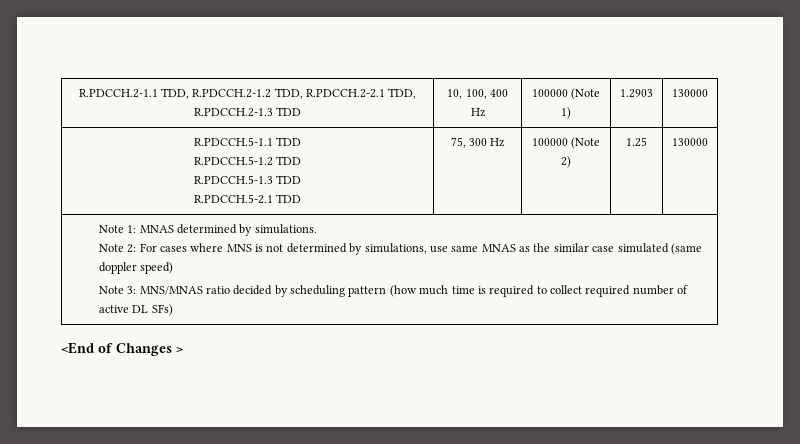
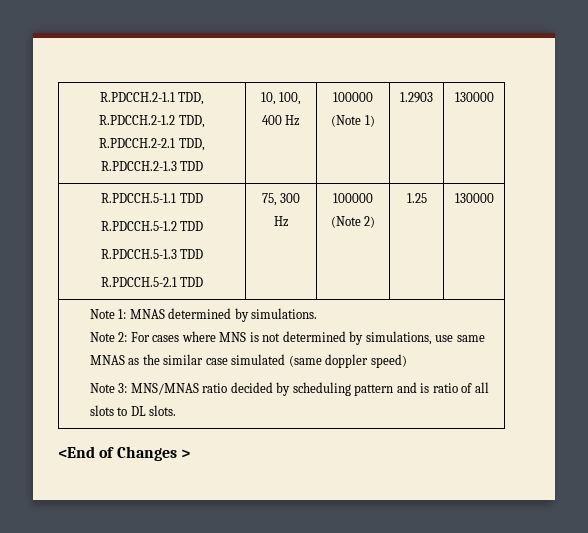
- Note 3: MNS/MNAS ratio decided by scheduling pattern (how much time is required to collect required number of active DL SFs)
+ Note 3: MNS/MNAS ratio decided by scheduling pattern and is ratio of all slots to DL slots.

